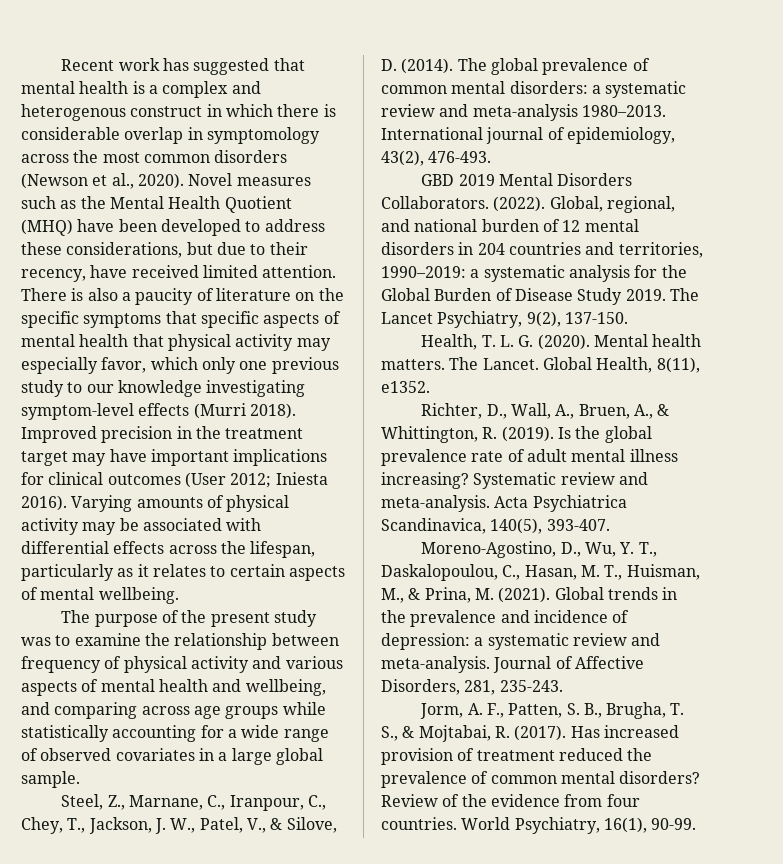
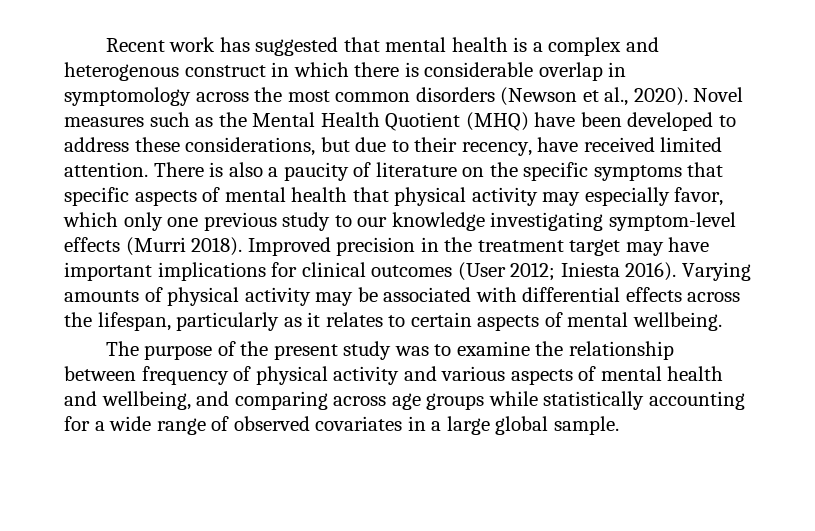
- Steel, Z., Marnane, C., Iranpour, C., Chey, T., Jackson, J. W., Patel, V., & Silove, D. (2014). The global prevalence of common mental disorders: a systematic review and meta-analysis 1980–2013. International journal of epidemiology, 43(2), 476-493.
- GBD 2019 Mental Disorders Collaborators. (2022). Global, regional, and national burden of 12 mental disorders in 204 countries and territories, 1990–2019: a systematic analysis for the Global Burden of Disease Study 2019. The Lancet Psychiatry, 9(2), 137-150.
- Health, T. L. G. (2020). Mental health matters. The Lancet. Global Health, 8(11), e1352.
- Richter, D., Wall, A., Bruen, A., & Whittington, R. (2019). Is the global prevalence rate of adult mental illness increasing? Systematic review and meta‐analysis. Acta Psychiatrica Scandinavica, 140(5), 393-407.
- Moreno-Agostino, D., Wu, Y. T., Daskalopoulou, C., Hasan, M. T., Huisman, M., & Prina, M. (2021). Global trends in the prevalence and incidence of depression: a systematic review and meta-analysis. Journal of Affective Disorders, 281, 235-243.
- Jorm, A. F., Patten, S. B., Brugha, T. S., & Mojtabai, R. (2017). Has increased provision of treatment reduced the prevalence of common mental disorders? Review of the evidence from four countries. World Psychiatry, 16(1), 90-99.

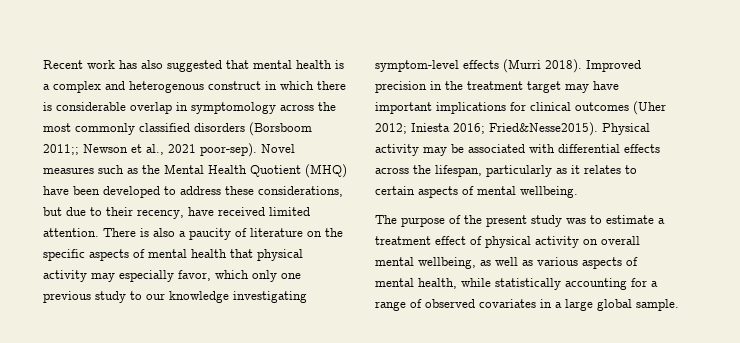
- Recent work has suggested that mental health is a complex and heterogenous construct in which there is considerable overlap in symptomology across the most common disorders (Newson et al., 2020).
+ Recent work has also suggested that mental health is a complex and heterogenous construct in which there is considerable overlap in symptomology across the most commonly classified disorders (Borsboom 2011;; Newson et al., 2021 poor-sep).
- There is also a paucity of literature on the specific symptoms that specific aspects of mental health that physical activity may especially favor, which only one previous study to our knowledge investigating symptom-level effects (Murri 2018).
+ There is also a paucity of literature on the specific aspects of mental health that physical activity may especially favor, which only one previous study to our knowledge investigating symptom-level effects (Murri 2018).
- Improved precision in the treatment target may have important implications for clinical outcomes (User 2012; Iniesta 2016). Varying amounts of physical activity may be associated with differential effects across the lifespan, particularly as it relates to certain aspects of mental wellbeing.
+ Improved precision in the treatment target may have important implications for clinical outcomes (Uher 2012; Iniesta 2016; Fried&Nesse2015). Physical activity may be associated with differential effects across the lifespan, particularly as it relates to certain aspects of mental wellbeing.
- The purpose of the present study was to examine the relationship between frequency of physical activity and various aspects of mental health and wellbeing, and comparing across age groups while statistically accounting for a wide range of observed covariates in a large global sample.
+ The purpose of the present study was to estimate a treatment effect of physical activity on overall mental wellbeing, as well as various aspects of mental health, while statistically accounting for a range of observed covariates in a large global sample.

